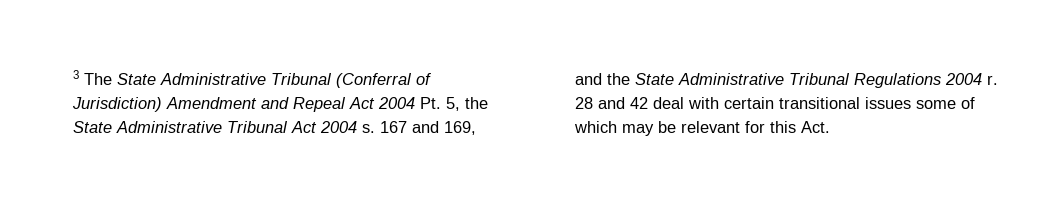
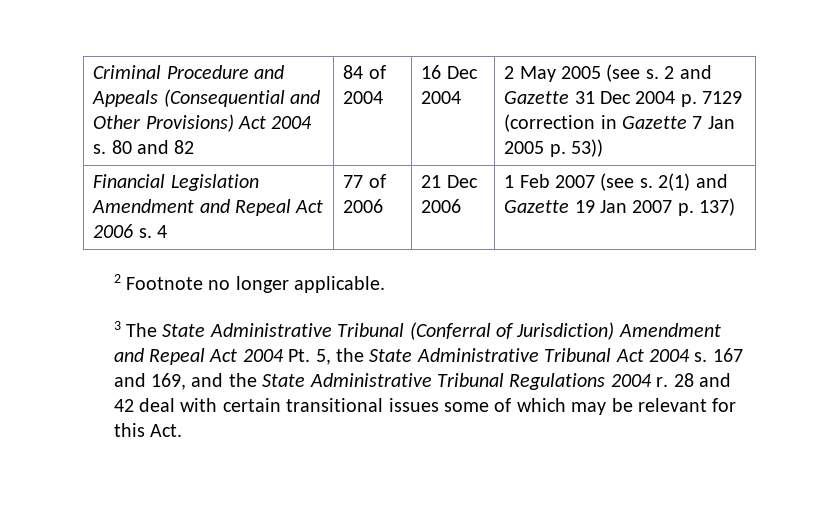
+ Criminal Procedure and Appeals (Consequential and Other Provisions) Act 2004 s. 80 and 82 | 84 of 2004 | 16 Dec 2004 | 2 May 2005 (see s. 2 and Gazette 31 Dec 2004 p. 7129 (correction in Gazette 7 Jan 2005 p. 53))
+ Financial Legislation Amendment and Repeal Act 2006 s. 4 | 77 of 2006 | 21 Dec 2006 | 1 Feb 2007 (see s. 2(1) and Gazette 19 Jan 2007 p. 137)
+ 2 Footnote no longer applicable.

